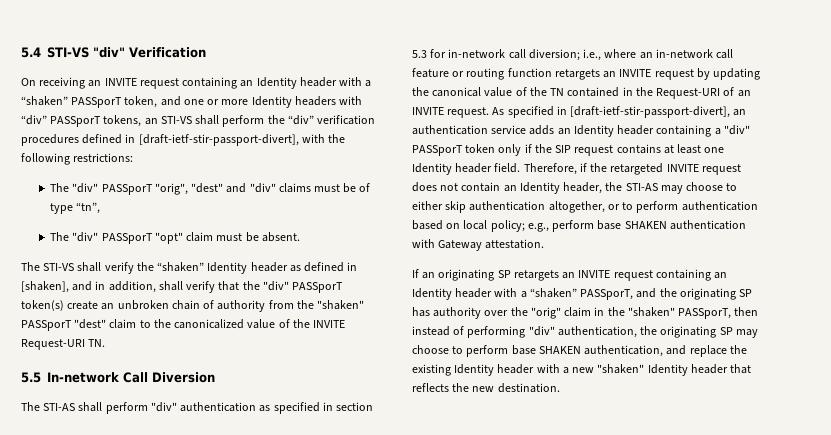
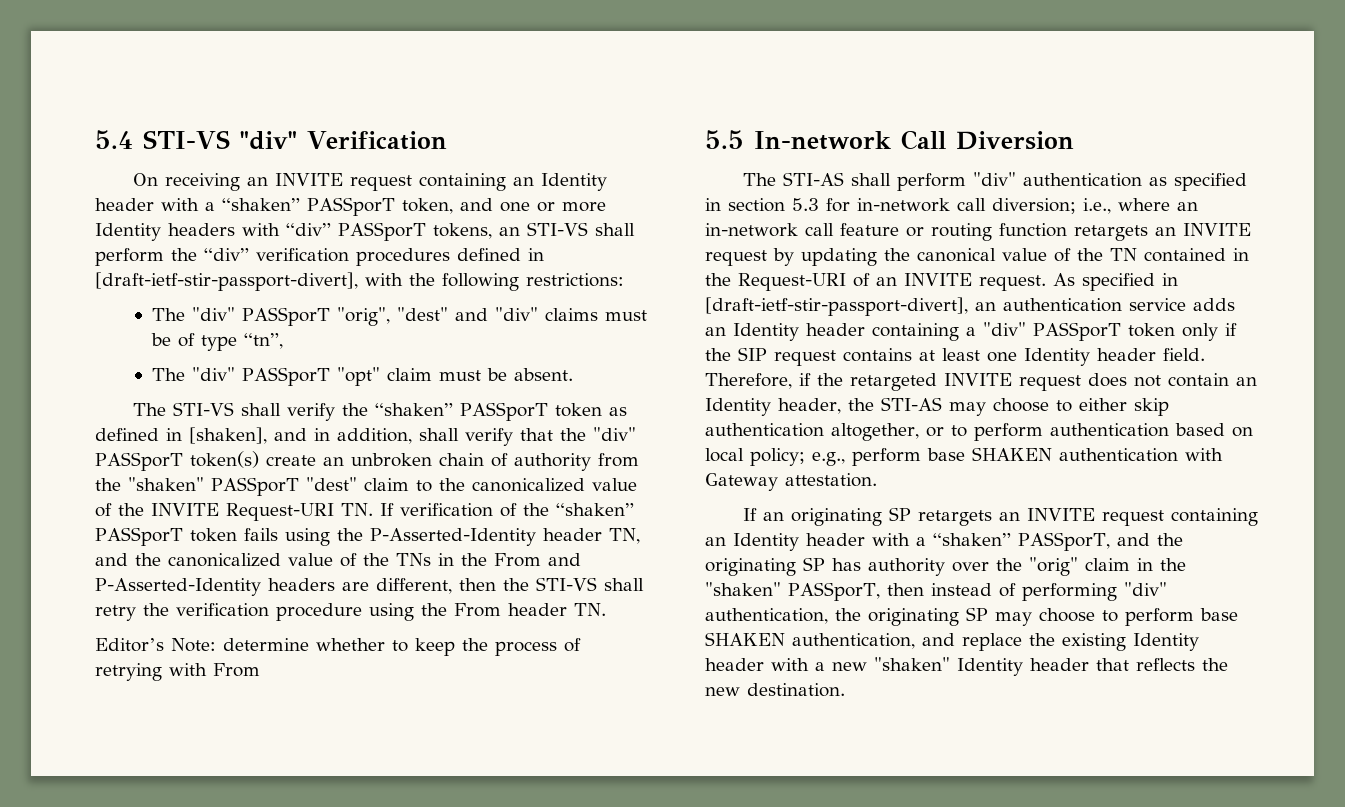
- The STI-VS shall verify the “shaken” Identity header as defined in [shaken], and in addition, shall verify that the "div" PASSporT token(s) create an unbroken chain of authority from the "shaken" PASSporT "dest" claim to the canonicalized value of the INVITE Request-URI TN.
+ The STI-VS shall verify the “shaken” PASSporT token as defined in [shaken], and in addition, shall verify that the "div" PASSporT token(s) create an unbroken chain of authority from the "shaken" PASSporT "dest" claim to the canonicalized value of the INVITE Request-URI TN. If verification of the “shaken” PASSporT token fails using the P-Asserted-Identity header TN, and the canonicalized value of the TNs in the From and P-Asserted-Identity headers are different, then the STI-VS shall retry the verification procedure using the From header TN.
+ Editor’s Note: determine whether to keep the process of retrying with From

